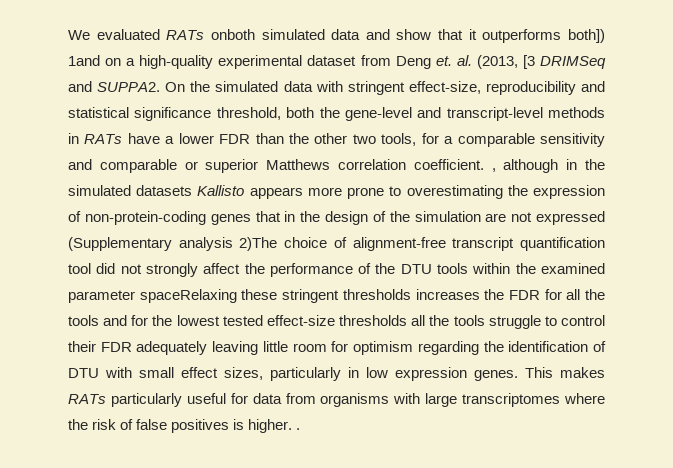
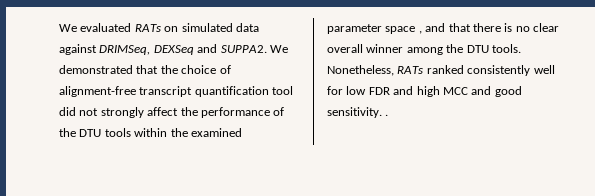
- We evaluated RATs onboth simulated data and show that it outperforms both]) 1and on a high-quality experimental dataset from Deng et. al. (2013, [3 DRIMSeq and SUPPA2. On the simulated data with stringent effect-size, reproducibility and statistical significance threshold, both the gene-level and transcript-level methods in RATs have a lower FDR than the other two tools, for a comparable sensitivity and comparable or superior Matthews correlation coefficient. , although in the simulated datasets Kallisto appears more prone to overestimating the expression of non-protein-coding genes that in the design of the simulation are not expressed (Supplementary analysis 2)The choice of alignment-free transcript quantification tool did not strongly affect the performance of the DTU tools within the examined parameter spaceRelaxing these stringent thresholds increases the FDR for all the tools and for the lowest tested effect-size thresholds all the tools struggle to control their FDR adequately leaving little room for optimism regarding the identification of DTU with small effect sizes, particularly in low expression genes. This makes RATs particularly useful for data from organisms with large transcriptomes where the risk of false positives is higher. .
+ We evaluated RATs on simulated data against DRIMSeq, DEXSeq and SUPPA2. We demonstrated that the choice of alignment-free transcript quantification tool did not strongly affect the performance of the DTU tools within the examined parameter space , and that there is no clear overall winner among the DTU tools. Nonetheless, RATs ranked consistently well for low FDR and high MCC and good sensitivity. .

